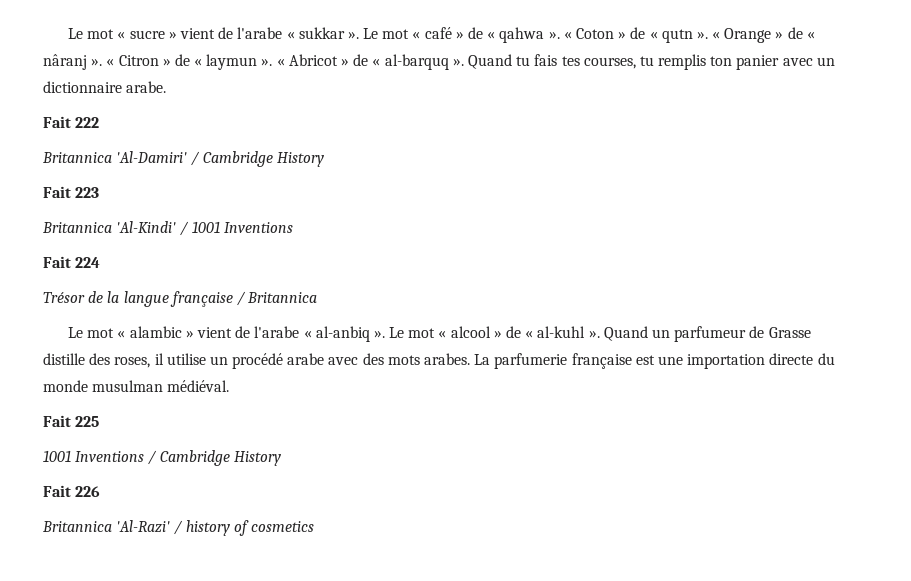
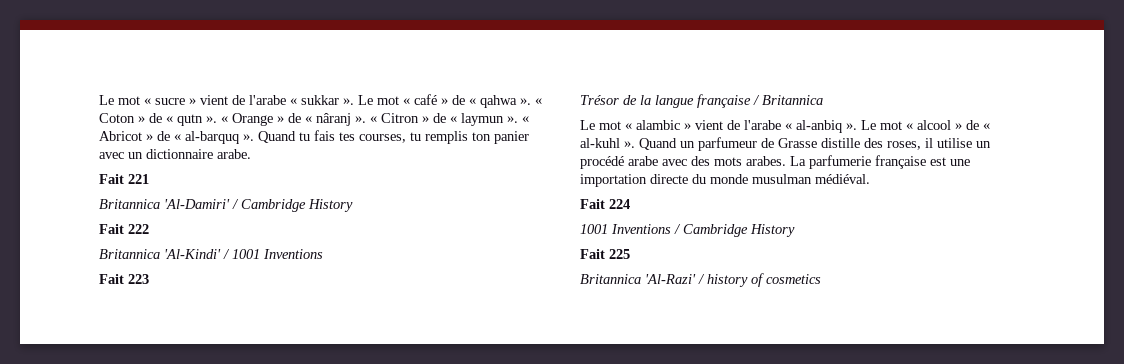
- Fait 222
+ Fait 221
- Fait 223
+ Fait 222
- Fait 224
+ Fait 223
- Fait 225
+ Fait 224
- Fait 226
+ Fait 225

